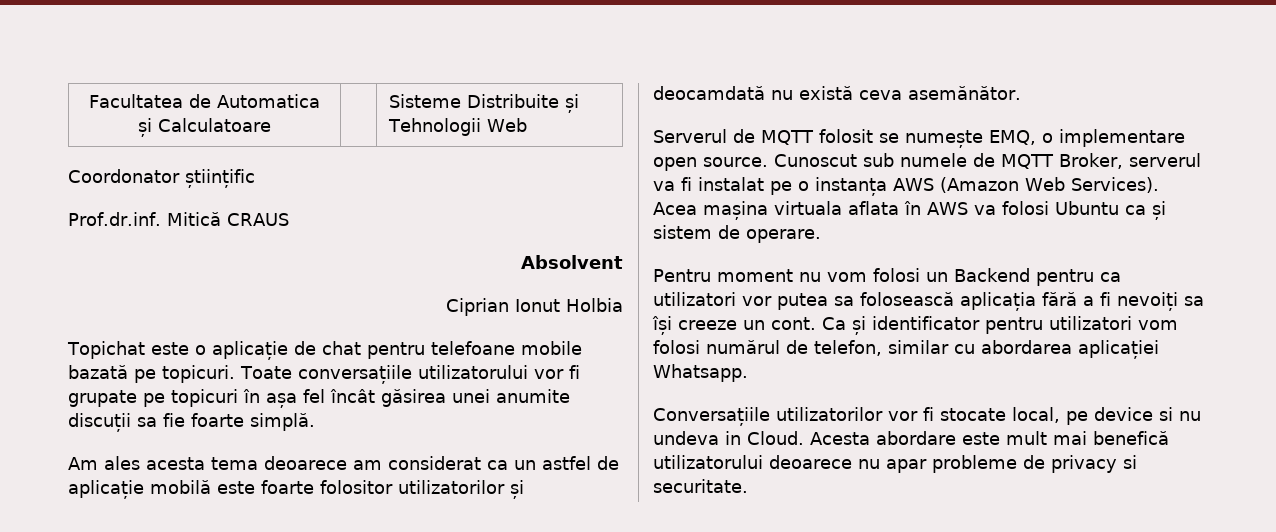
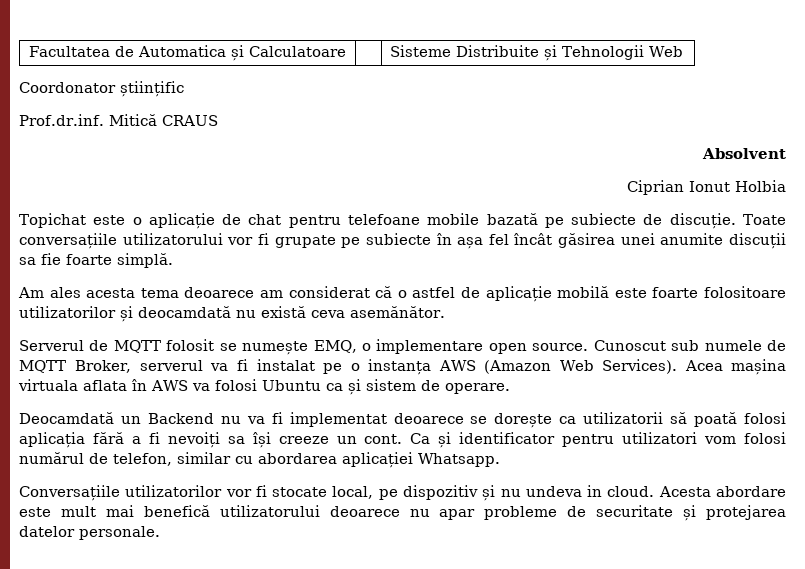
- Topichat este o aplicație de chat pentru telefoane mobile bazată pe topicuri.
+ Topichat este o aplicație de chat pentru telefoane mobile bazată pe subiecte de discuție.
- Toate conversațiile utilizatorului vor fi grupate pe topicuri în așa fel încât găsirea unei anumite discuții sa fie foarte simplă.
+ Toate conversațiile utilizatorului vor fi grupate pe subiecte în așa fel încât găsirea unei anumite discuții sa fie foarte simplă.
- Am ales acesta tema deoarece am considerat ca un astfel de aplicație mobilă este foarte folositor utilizatorilor și deocamdată nu există ceva asemănător.
+ Am ales acesta tema deoarece am considerat că o astfel de aplicație mobilă este foarte folositoare utilizatorilor și deocamdată nu există ceva asemănător.
- Pentru moment nu vom folosi un Backend pentru ca utilizatori vor putea sa folosească aplicația fără a fi nevoiți sa își creeze un cont.
+ Deocamdată un Backend nu va fi implementat deoarece se dorește ca utilizatorii să poată folosi aplicația fără a fi nevoiți sa își creeze un cont.
- Conversațiile utilizatorilor vor fi stocate local, pe device si nu undeva in Cloud.
+ Conversațiile utilizatorilor vor fi stocate local, pe dispozitiv și nu undeva in cloud.
- Acesta abordare este mult mai benefică utilizatorului deoarece nu apar probleme de privacy si securitate.
+ Acesta abordare este mult mai benefică utilizatorului deoarece nu apar probleme de securitate și protejarea datelor personale.

